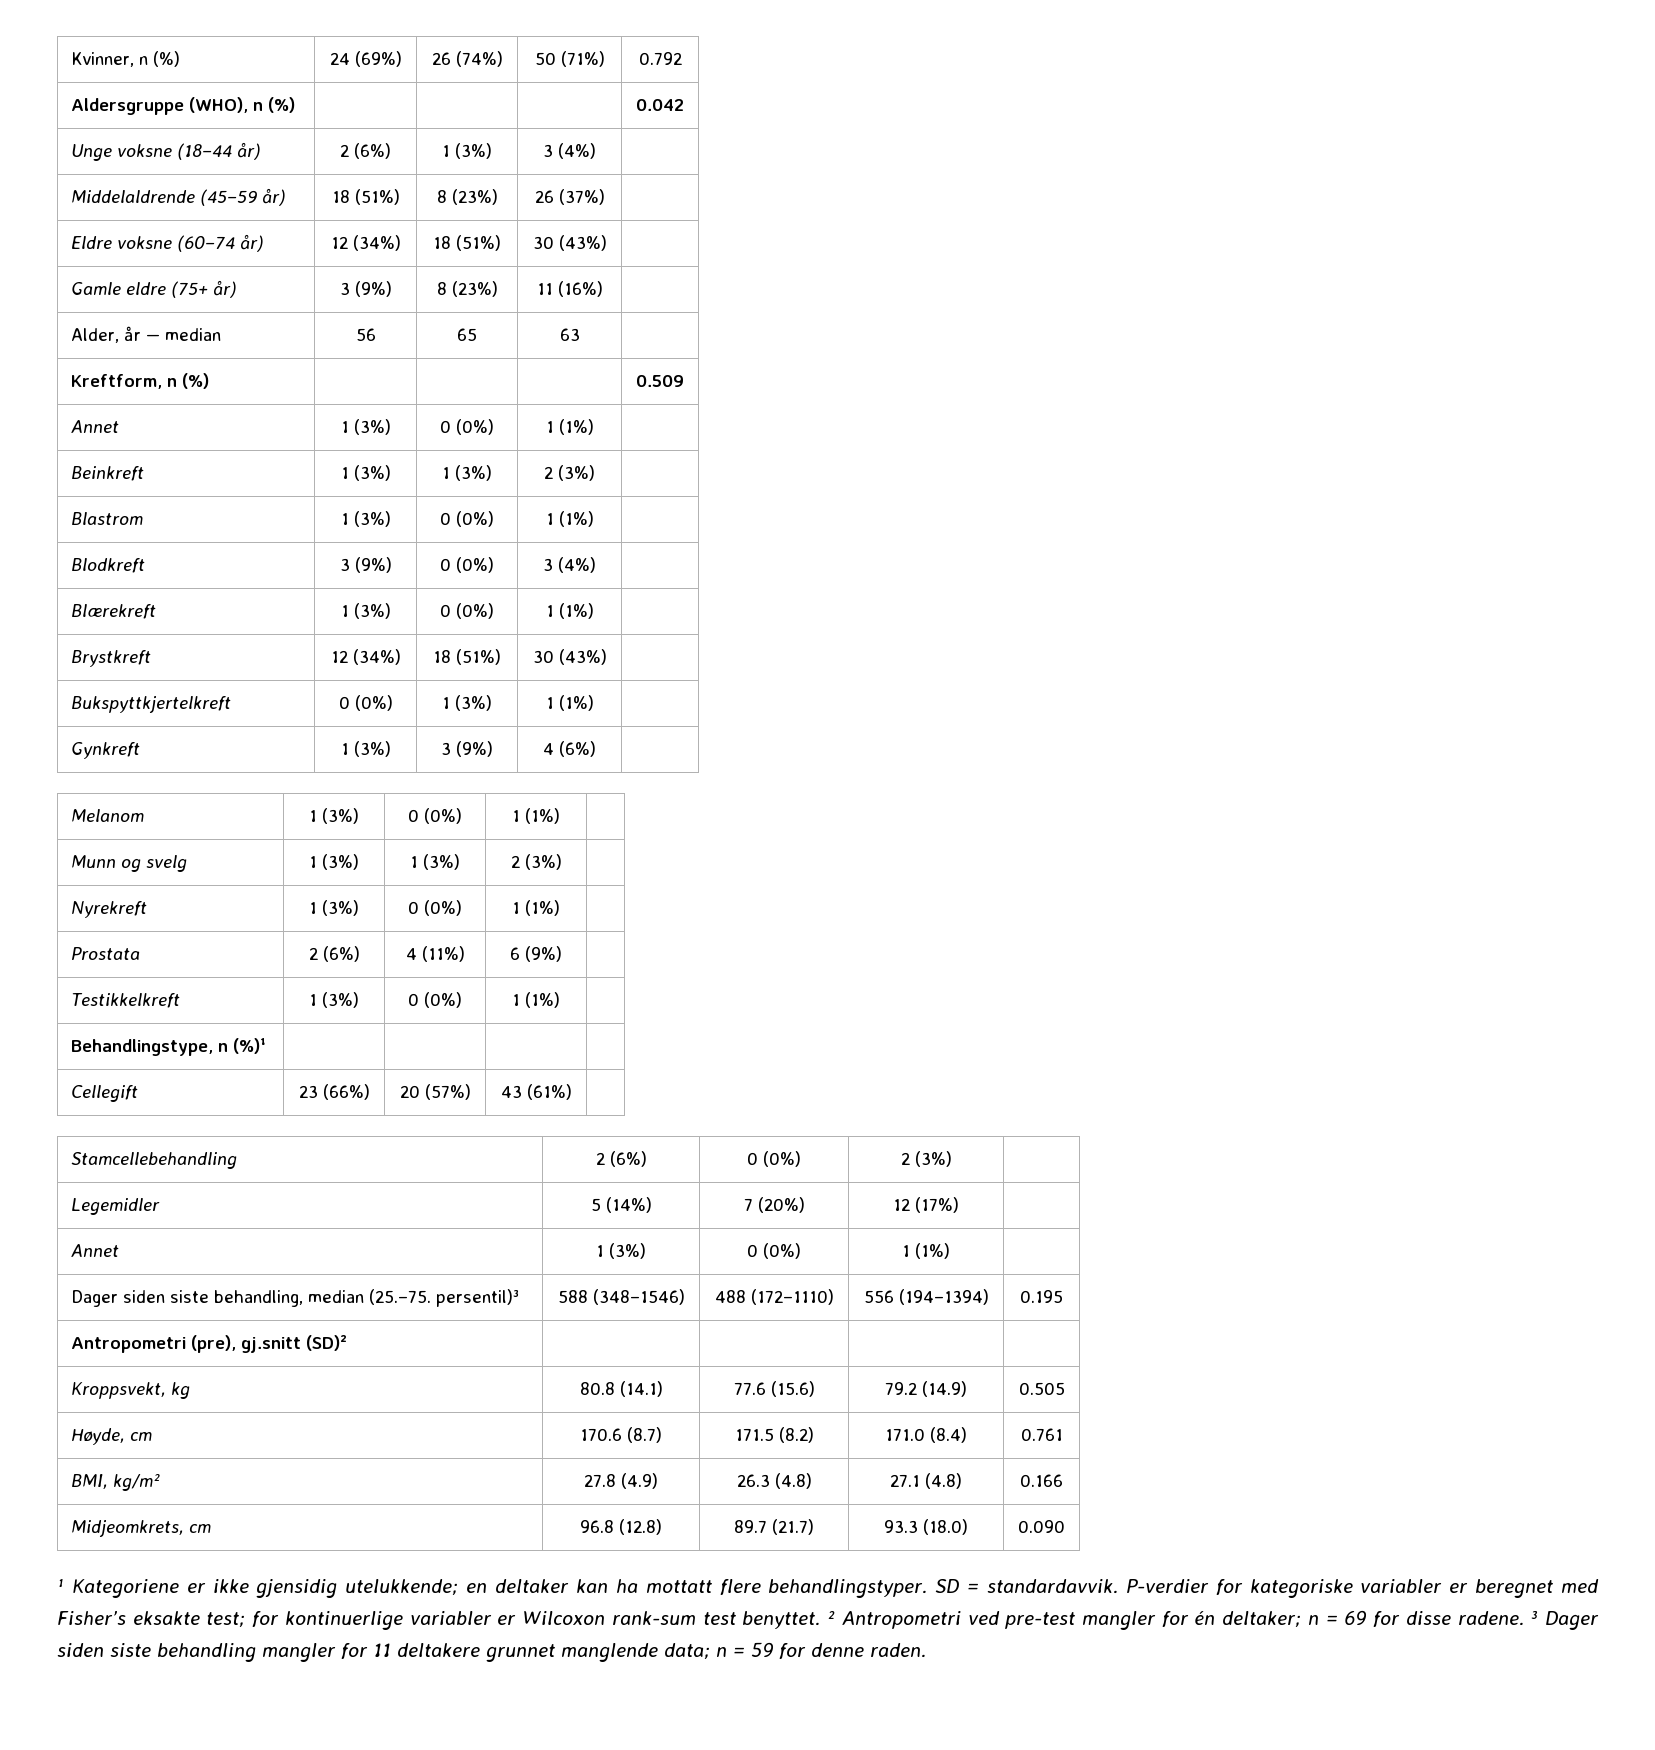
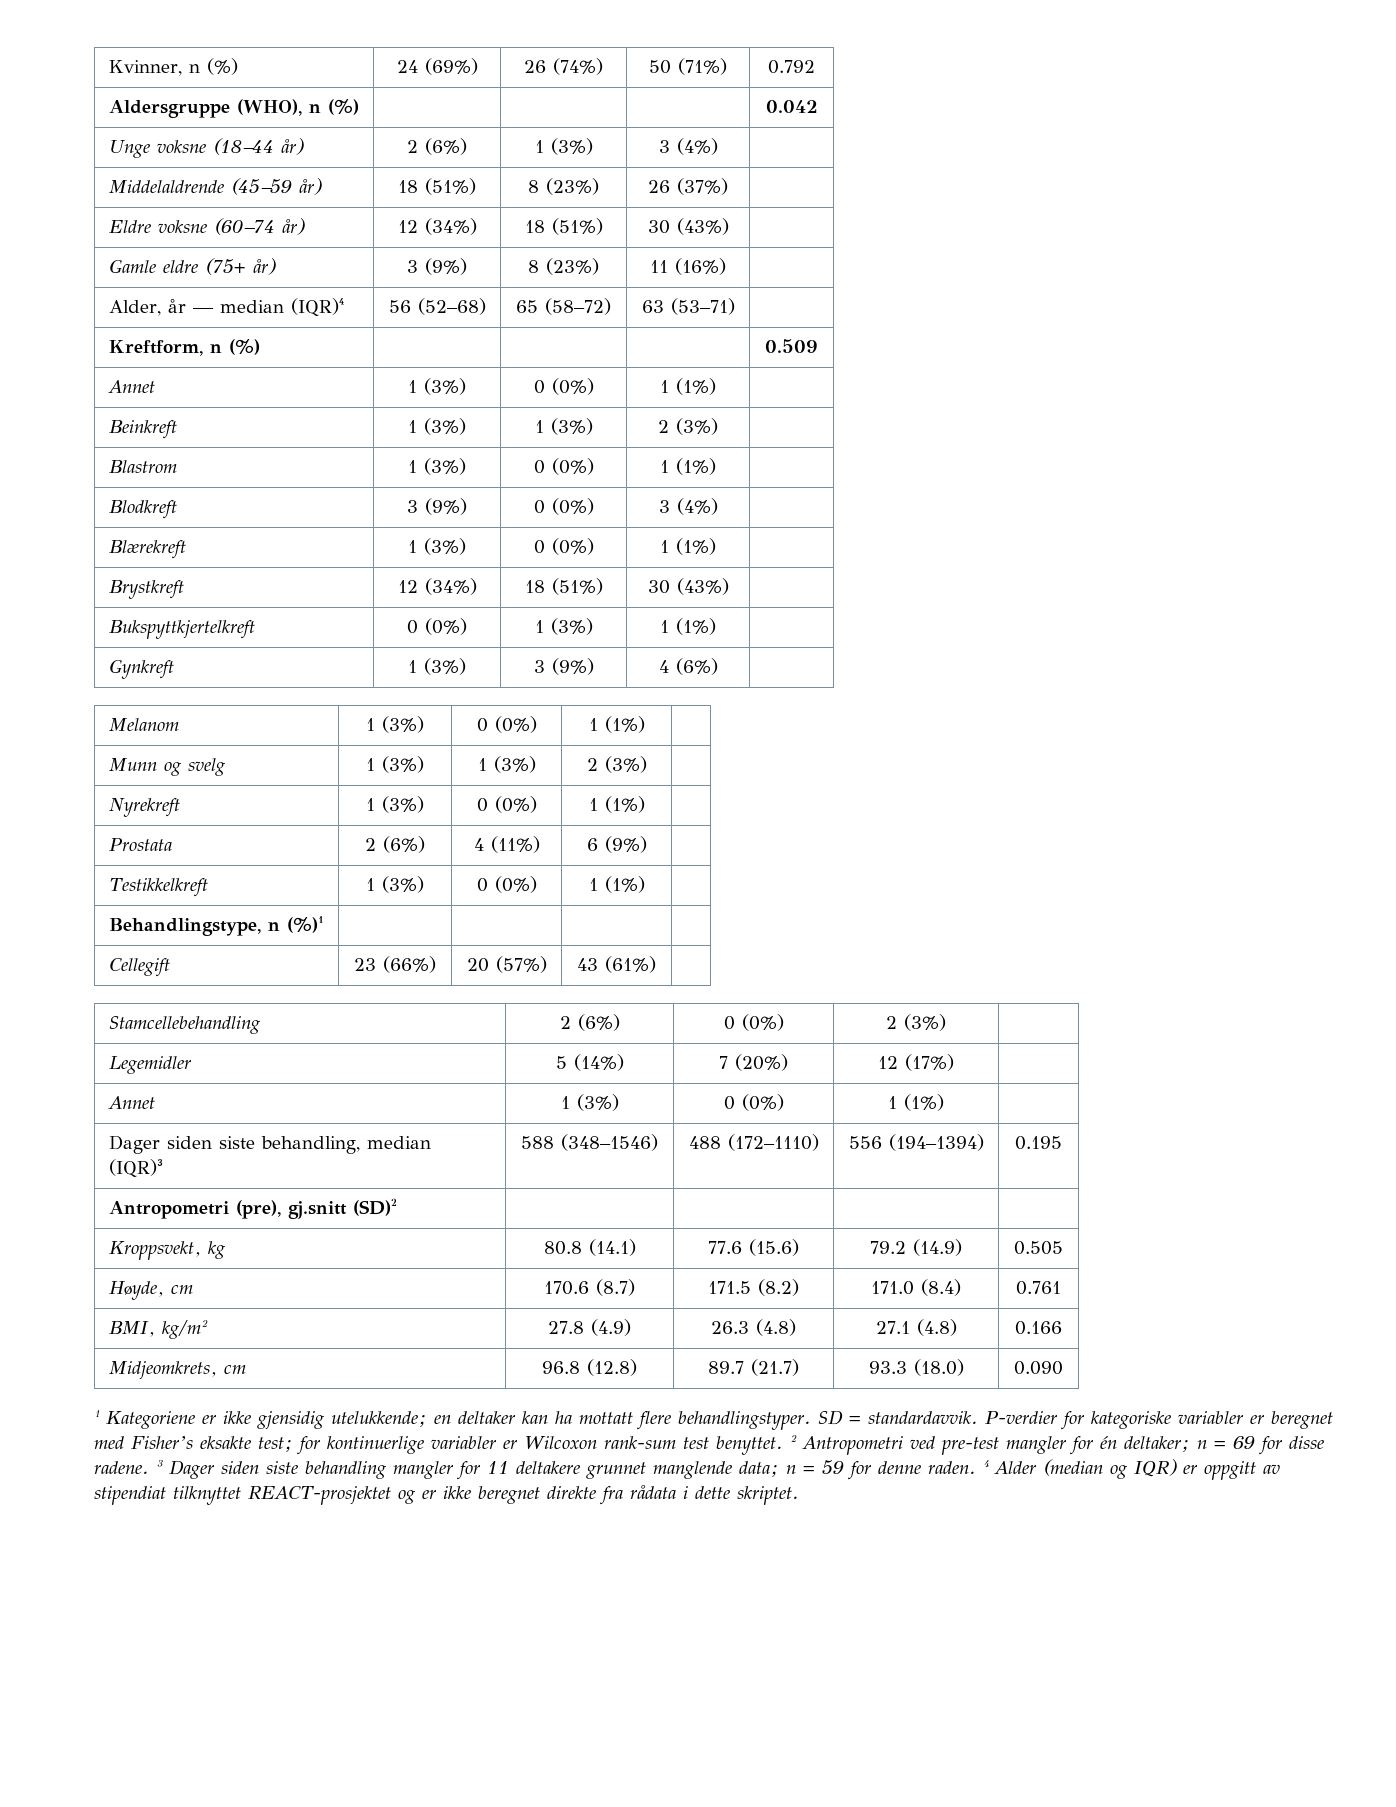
- Alder, år — median | 56 | 65 | 63 |
+ Alder, år — median (IQR)⁴ | 56 (52–68) | 65 (58–72) | 63 (53–71) |
- Dager siden siste behandling, median (25.–75. persentil)³ | 588 (348–1546) | 488 (172–1110) | 556 (194–1394) | 0.195
+ Dager siden siste behandling, median (IQR)³ | 588 (348–1546) | 488 (172–1110) | 556 (194–1394) | 0.195
+ ⁴ Alder (median og IQR) er oppgitt av stipendiat tilknyttet REACT-prosjektet og er ikke beregnet direkte fra rådata i dette skriptet.

